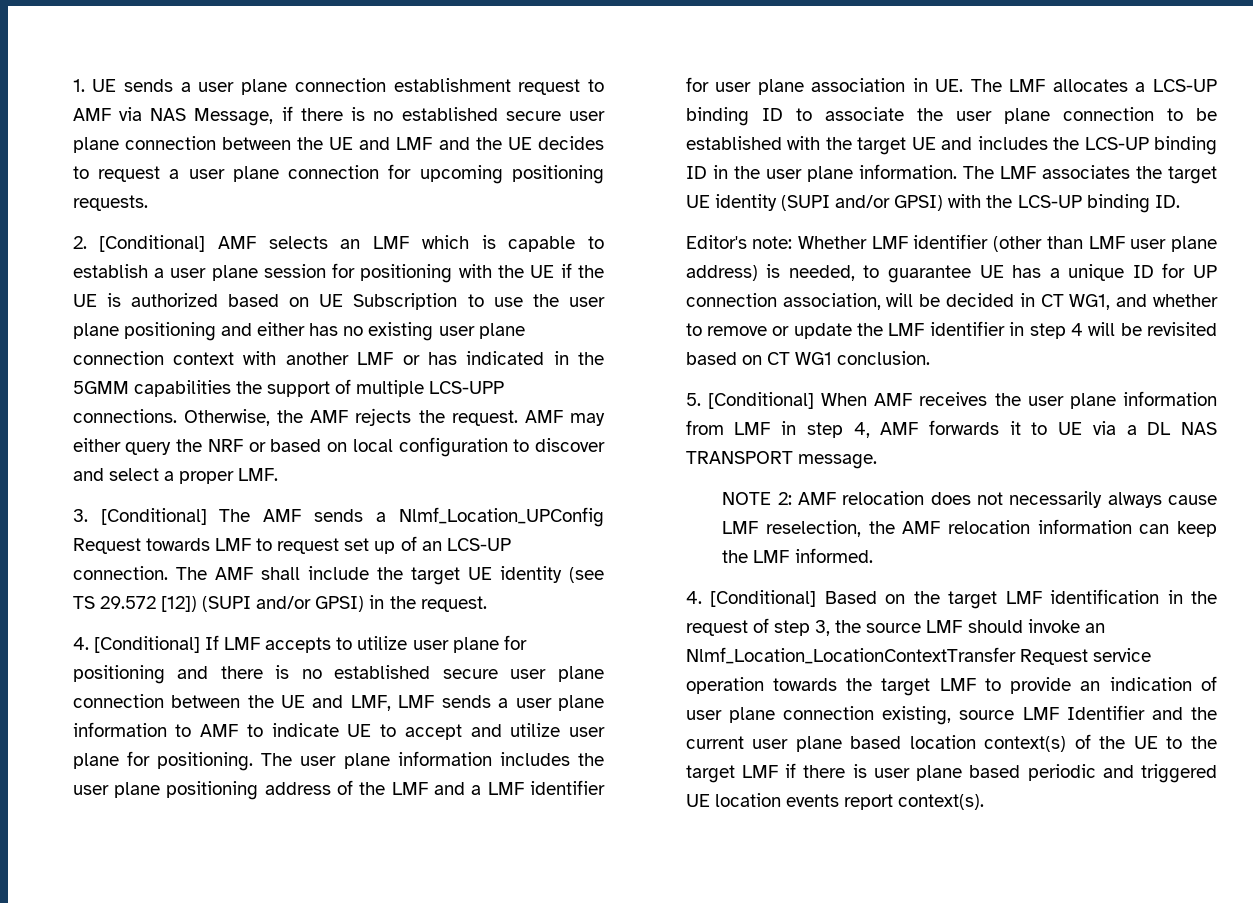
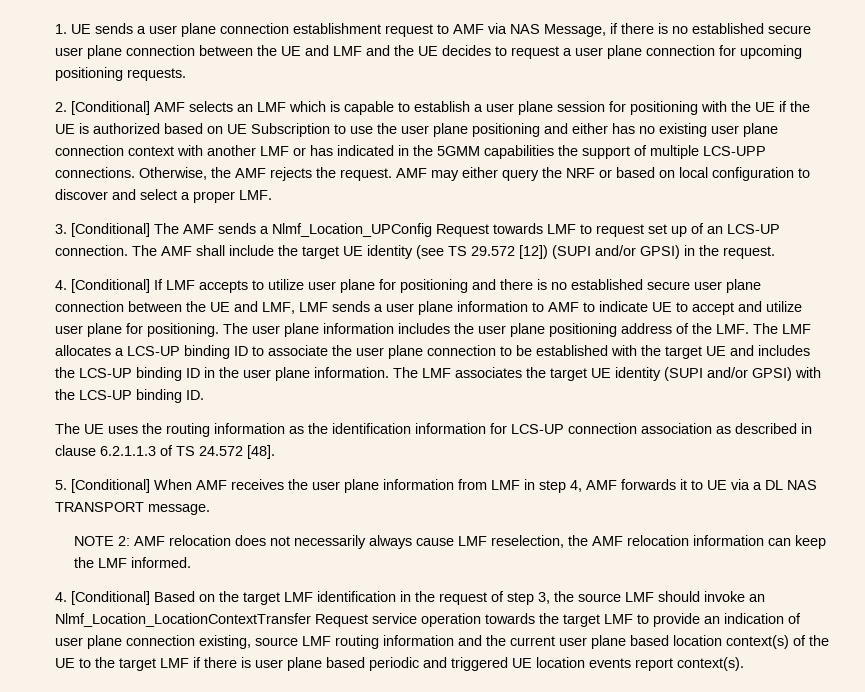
- The user plane information includes the user plane positioning address of the LMF and a LMF identifier for user plane association in UE. The LMF allocates a LCS-UP binding ID to associate the user plane connection to be established with the target UE and includes the LCS-UP binding ID in the user plane information.
+ The user plane information includes the user plane positioning address of the LMF. The LMF allocates a LCS-UP binding ID to associate the user plane connection to be established with the target UE and includes the LCS-UP binding ID in the user plane information.
- Editor's note: Whether LMF identifier (other than LMF user plane address) is needed, to guarantee UE has a unique ID for UP connection association, will be decided in CT WG1, and whether to remove or update the LMF identifier in step 4 will be revisited based on CT WG1 conclusion.
+ The UE uses the routing information as the identification information for LCS-UP connection association as described in clause 6.2.1.1.3 of TS 24.572 [48].
- 4. [Conditional] Based on the target LMF identification in the request of step 3, the source LMF should invoke an Nlmf_Location_LocationContextTransfer Request service operation towards the target LMF to provide an indication of user plane connection existing, source LMF Identifier and the current user plane based location context(s) of the UE to the target LMF if there is user plane based periodic and triggered UE location events report context(s).
+ 4. [Conditional] Based on the target LMF identification in the request of step 3, the source LMF should invoke an Nlmf_Location_LocationContextTransfer Request service operation towards the target LMF to provide an indication of user plane connection existing, source LMF routing information and the current user plane based location context(s) of the UE to the target LMF if there is user plane based periodic and triggered UE location events report context(s).

